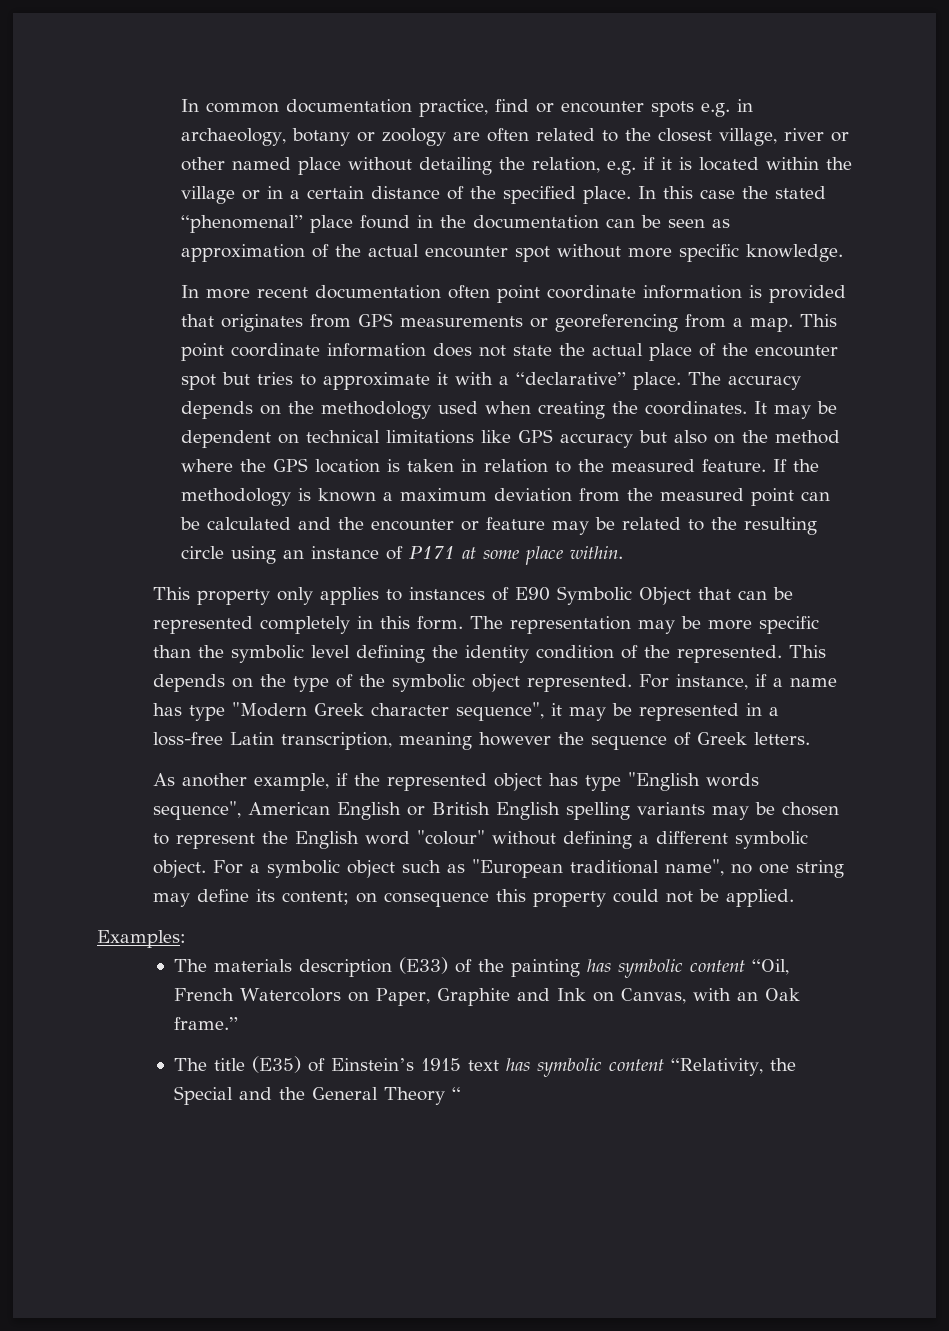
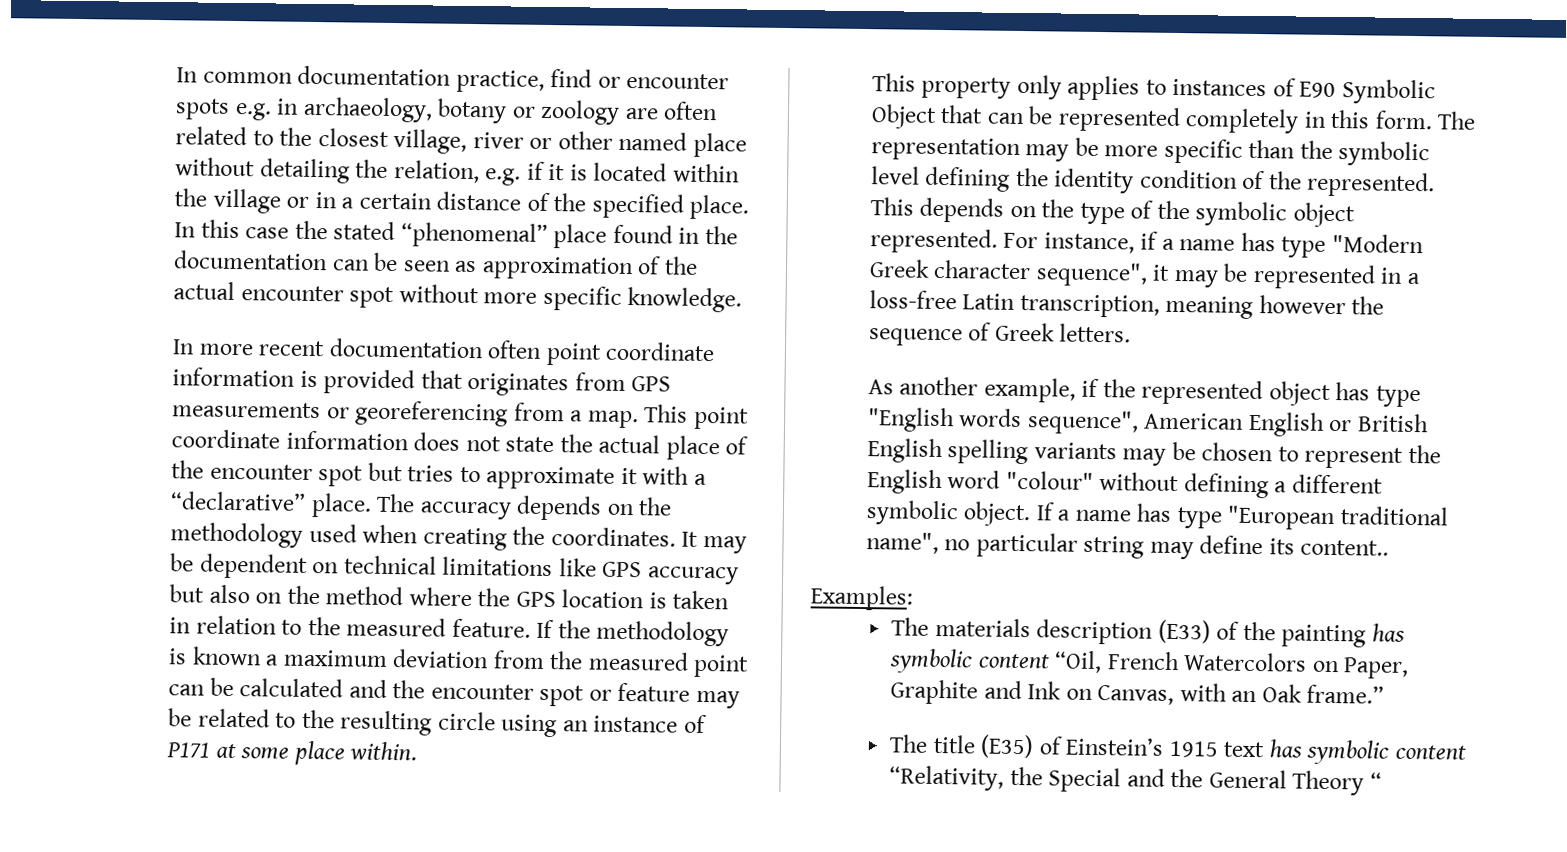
- If the methodology is known a maximum deviation from the measured point can be calculated and the encounter or feature may be related to the resulting circle using an instance of P171 at some place within.
+ If the methodology is known a maximum deviation from the measured point can be calculated and the encounter spot or feature may be related to the resulting circle using an instance of P171 at some place within.
- For a symbolic object such as "European traditional name", no one string may define its content; on consequence this property could not be applied.
+ If a name has type "European traditional name", no particular string may define its content..

